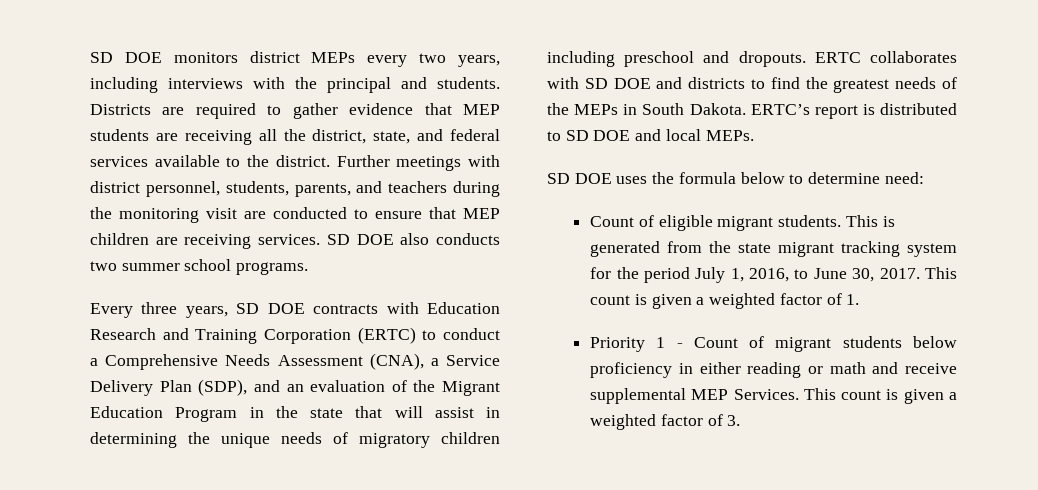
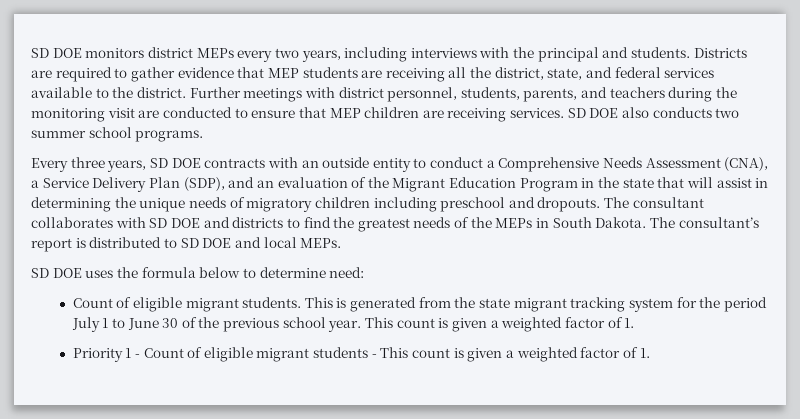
- Every three years, SD DOE contracts with Education Research and Training Corporation (ERTC) to conduct a Comprehensive Needs Assessment (CNA), a Service Delivery Plan (SDP), and an evaluation of the Migrant Education Program in the state that will assist in determining the unique needs of migratory children including preschool and dropouts.
+ Every three years, SD DOE contracts with an outside entity to conduct a Comprehensive Needs Assessment (CNA), a Service Delivery Plan (SDP), and an evaluation of the Migrant Education Program in the state that will assist in determining the unique needs of migratory children including preschool and dropouts.
- ERTC collaborates with SD DOE and districts to find the greatest needs of the MEPs in South Dakota.
+ The consultant collaborates with SD DOE and districts to find the greatest needs of the MEPs in South Dakota.
- ERTC’s report is distributed to SD DOE and local MEPs.
+ The consultant’s report is distributed to SD DOE and local MEPs.
- This is generated from the state migrant tracking system for the period July 1, 2016, to June 30, 2017.
+ This is generated from the state migrant tracking system for the period July 1 to June 30 of the previous school year.
- Priority 1 - Count of migrant students below proficiency in either reading or math and receive supplemental MEP Services. This count is given a weighted factor of 3.
+ Priority 1 - Count of eligible migrant students - This count is given a weighted factor of 1.

